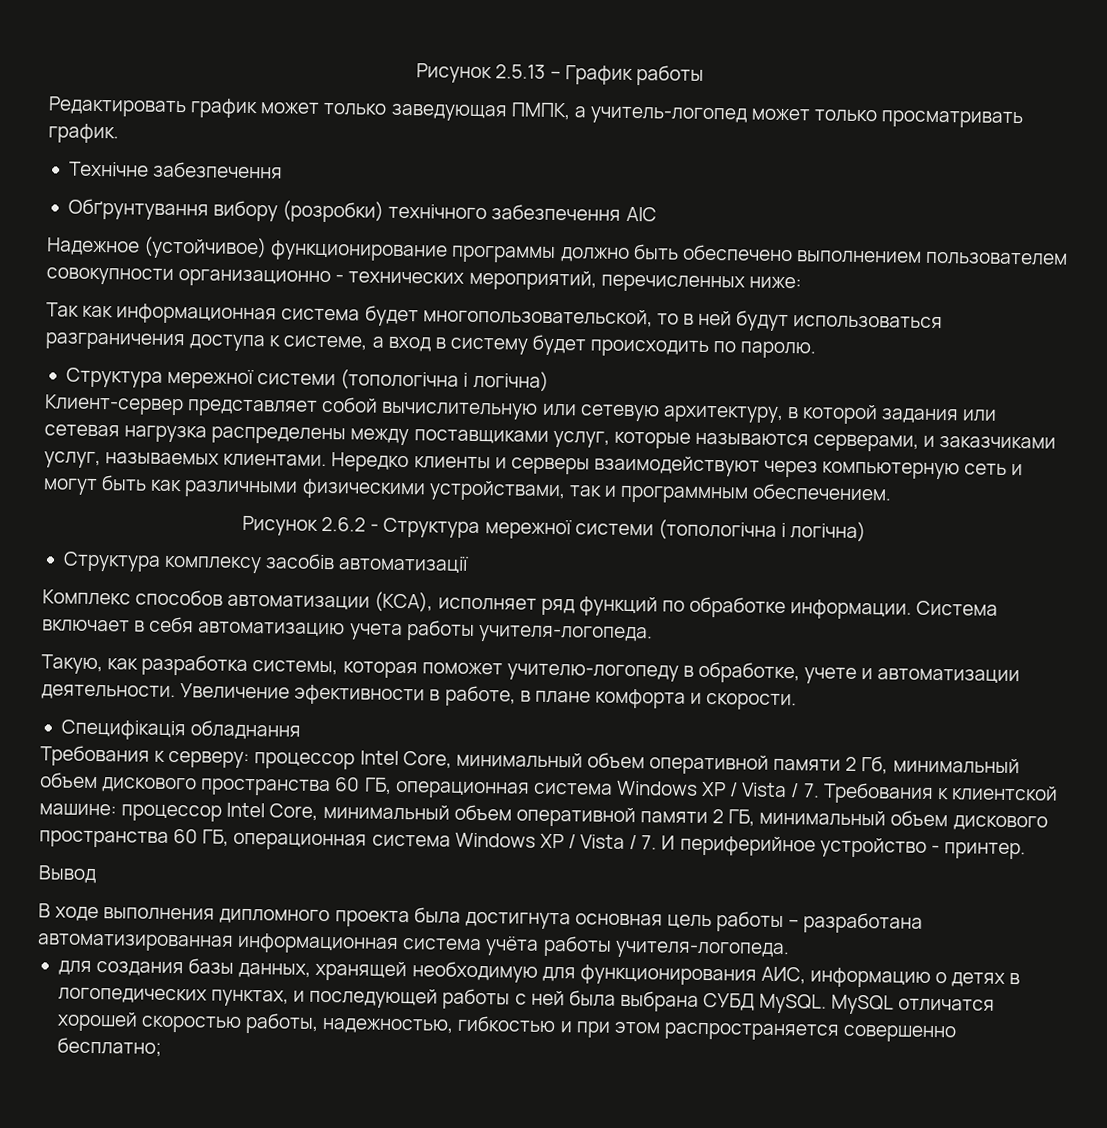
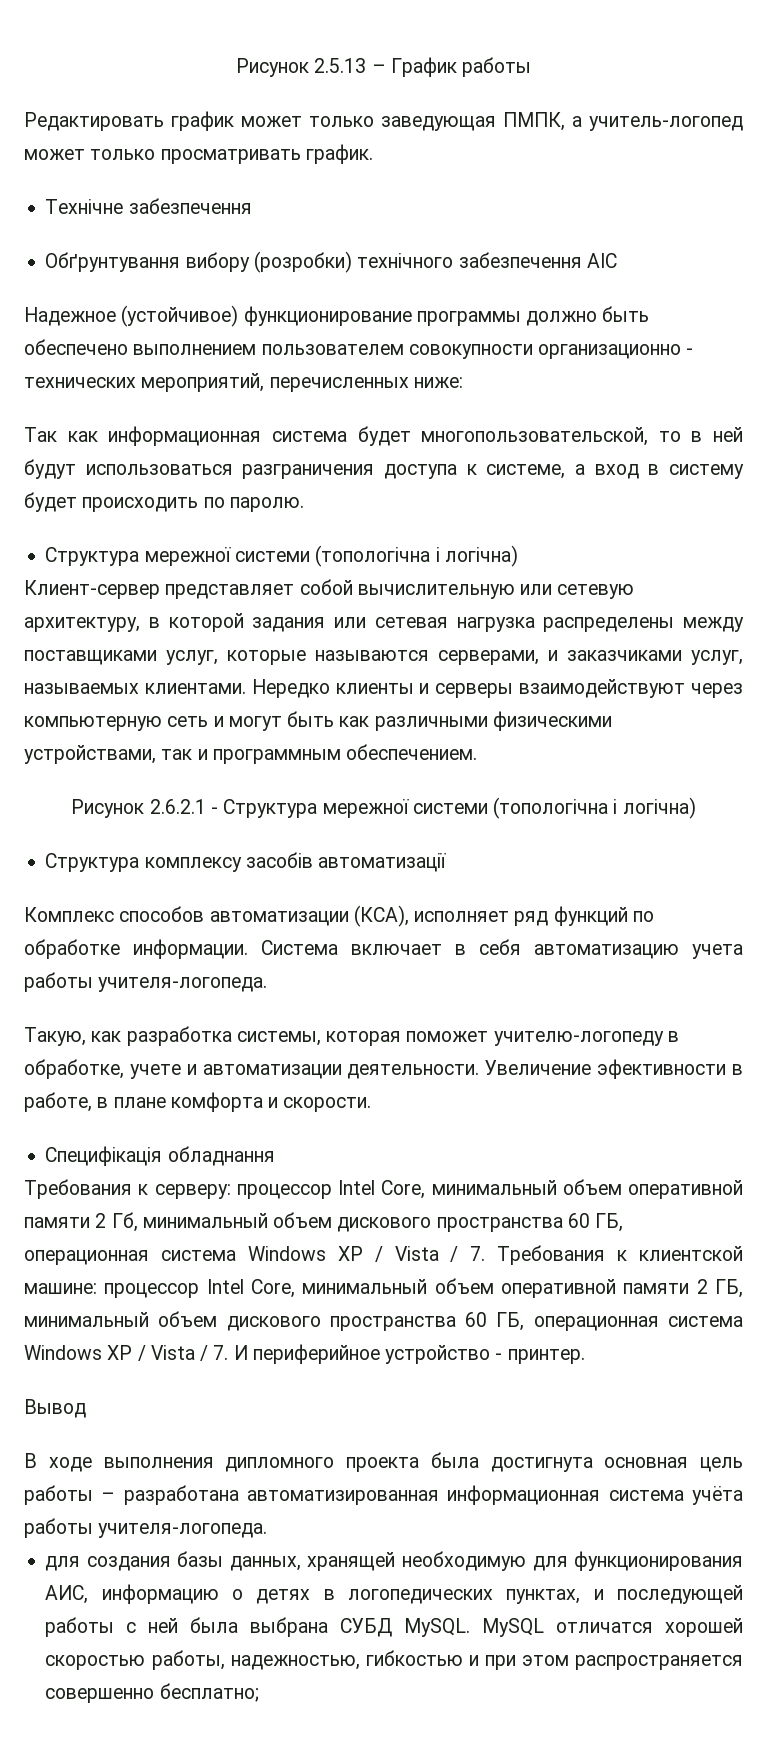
- Рисунок 2.6.2 - Структура мережної системи (топологічна і логічна)
+ Рисунок 2.6.2.1 - Структура мережної системи (топологічна і логічна)

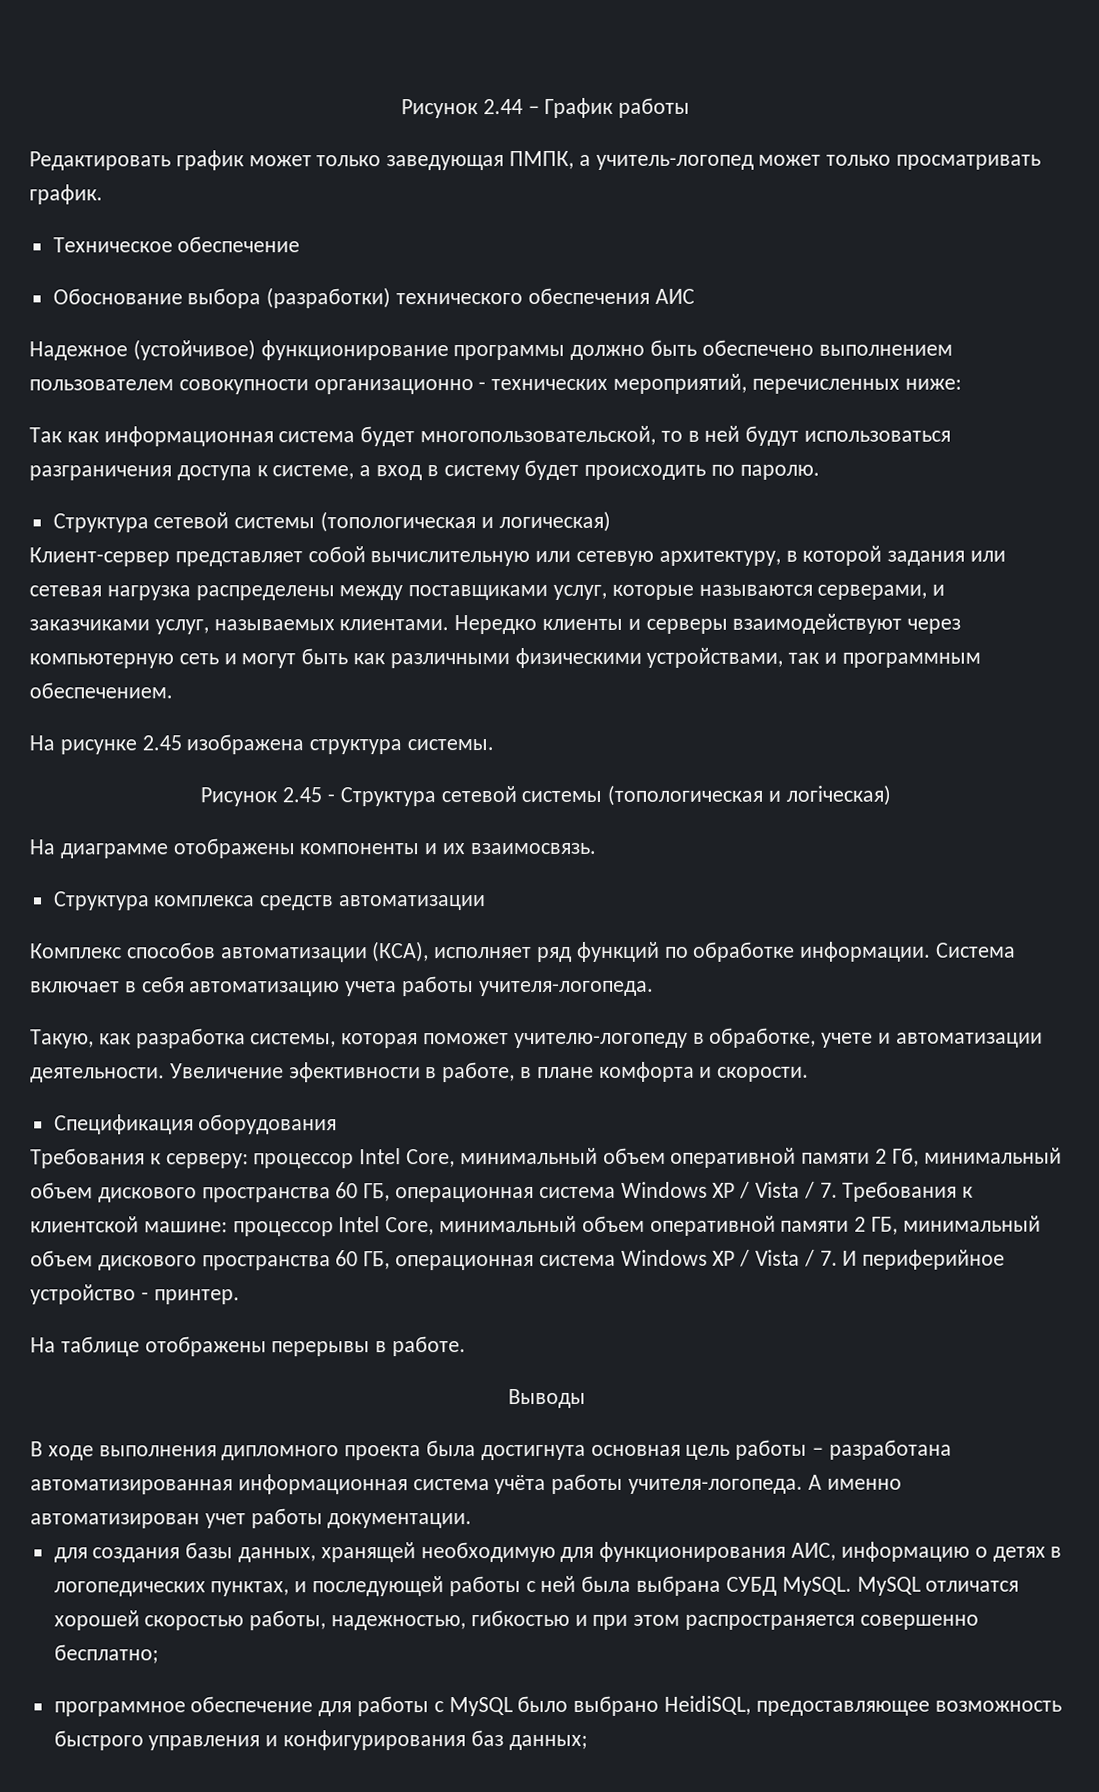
- Рисунок 2.5.13 – График работы
+ Рисунок 2.44 – График работы
- Технічне забезпечення
- Обґрунтування вибору (розробки) технічного забезпечення АІС
+ Техническое обеспечение
+ Обоснование выбора (разработки) технического обеспечения АИС
  Так как информационная система будет многопользовательской, то в ней будут использоваться разграничения доступа к системе, а вход в систему будет происходить по паролю.
- Структура мережної системи (топологічна і логічна)
+ Структура сетевой системы (топологическая и логическая)
- Рисунок 2.6.2.1 - Структура мережної системи (топологічна і логічна)
- Структура комплексу засобів автоматизації
+ На рисунке 2.45 изображена структура системы.
+ Рисунок 2.45 - Структура сетевой системы (топологическая и логіческая)
+ На диаграмме отображены компоненты и их взаимосвязь.
+ Структура комплекса средств автоматизации
- Специфікація обладнання
+ Спецификация оборудования
- Вывод
+ На таблице отображены перерывы в работе.
+ Выводы
+ А именно автоматизирован учет работы документации.
+ программное обеспечение для работы с MySQL было выбрано HeidiSQL, предоставляющее возможность быстрого управления и конфигурирования баз данных;

